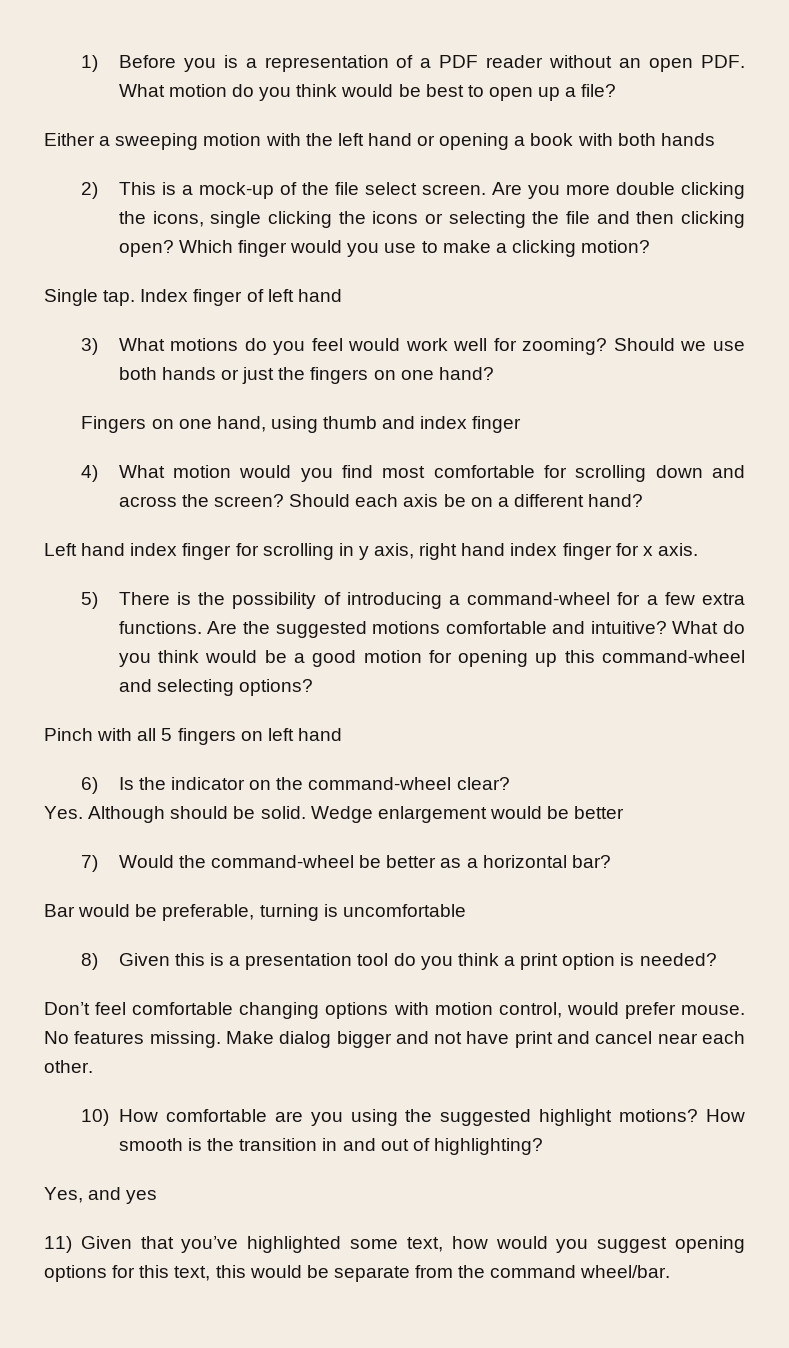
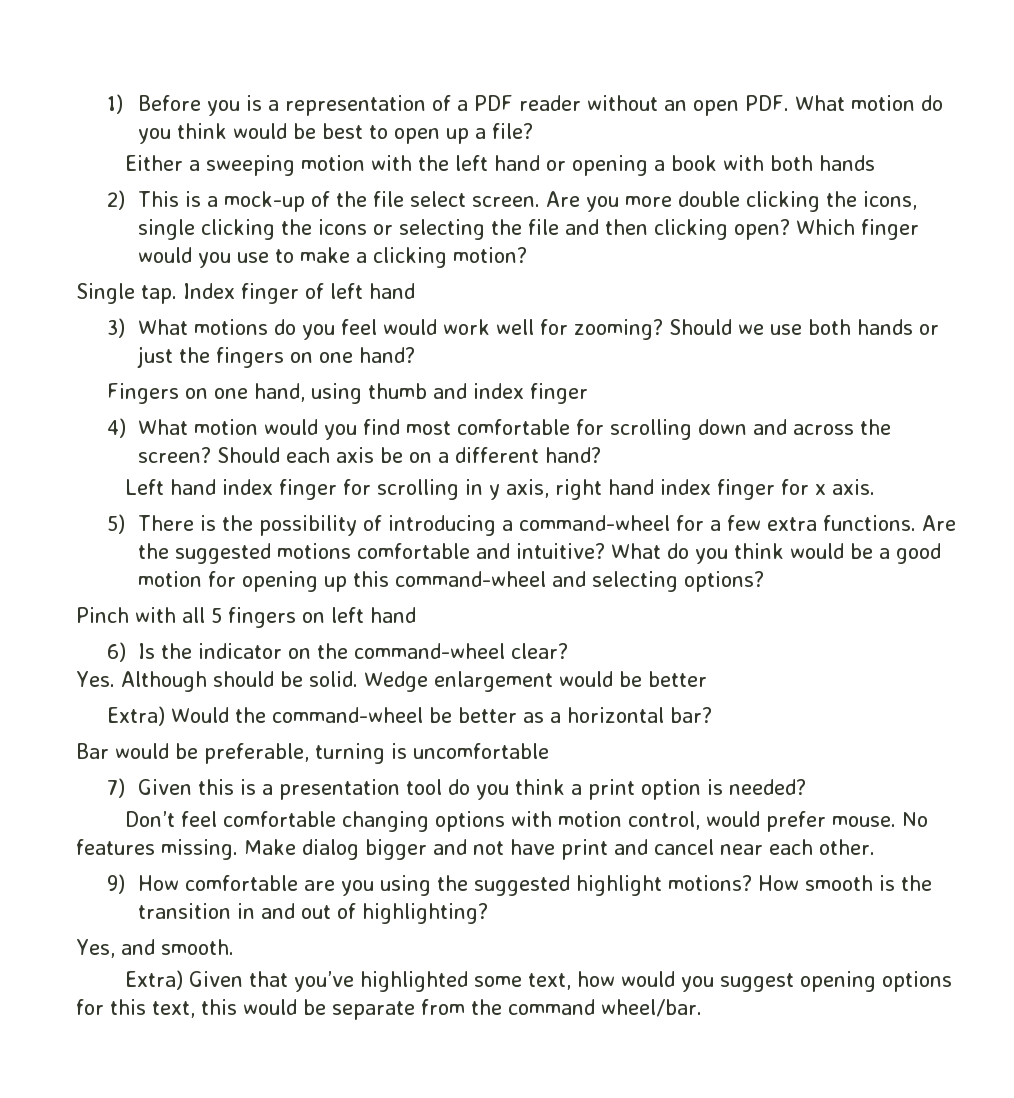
- 7) Would the command-wheel be better as a horizontal bar?
+ Extra) Would the command-wheel be better as a horizontal bar?
- 8) Given this is a presentation tool do you think a print option is needed?
+ 7) Given this is a presentation tool do you think a print option is needed?
- 10) How comfortable are you using the suggested highlight motions?
+ 9) How comfortable are you using the suggested highlight motions?
- Yes, and yes
- 11) Given that you’ve highlighted some text, how would you suggest opening options for this text, this would be separate from the command wheel/bar.
+ Yes, and smooth.
+ Extra) Given that you’ve highlighted some text, how would you suggest opening options for this text, this would be separate from the command wheel/bar.

